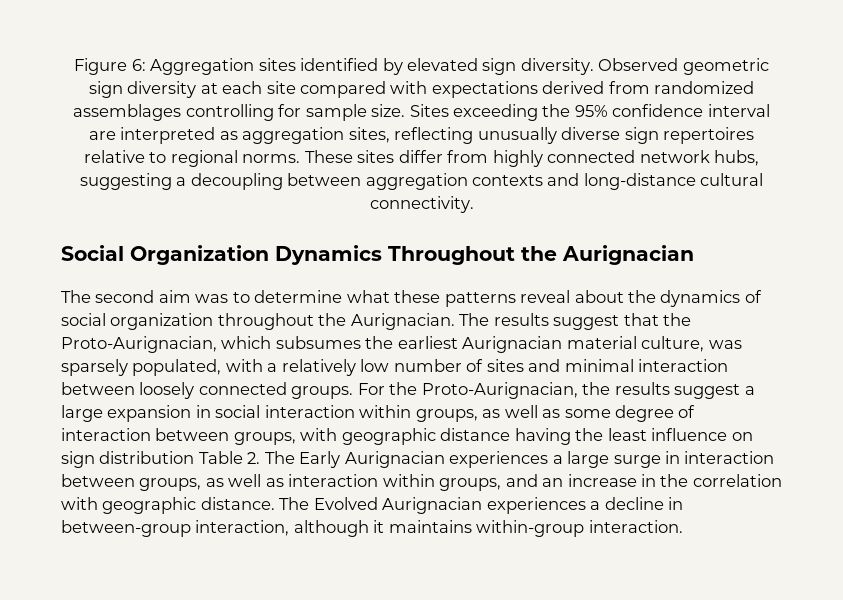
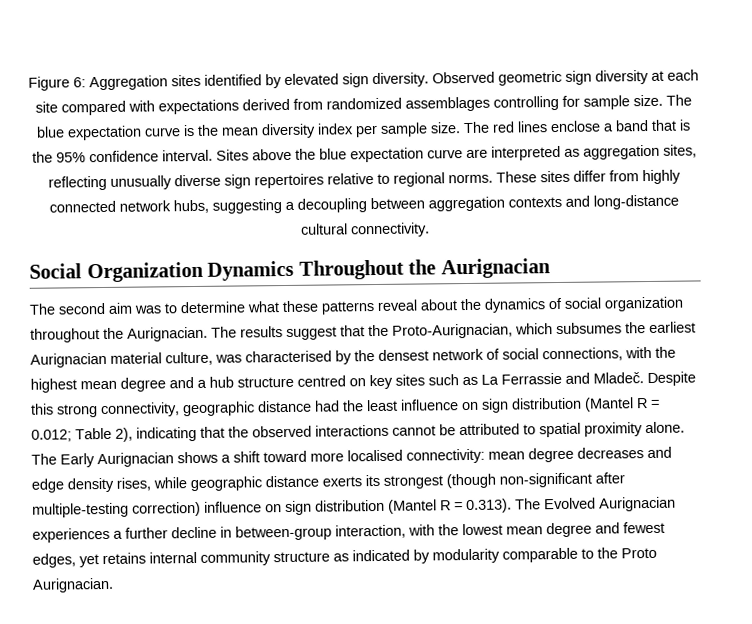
- Sites exceeding the 95% confidence interval are interpreted as aggregation sites, reflecting unusually diverse sign repertoires relative to regional norms.
+ The blue expectation curve is the mean diversity index per sample size. The red lines enclose a band that is the 95% confidence interval. Sites above the blue expectation curve are interpreted as aggregation sites, reflecting unusually diverse sign repertoires relative to regional norms.
- The results suggest that the Proto-Aurignacian, which subsumes the earliest Aurignacian material culture, was sparsely populated, with a relatively low number of sites and minimal interaction between loosely connected groups. For the Proto-Aurignacian, the results suggest a large expansion in social interaction within groups, as well as some degree of interaction between groups, with geographic distance having the least influence on sign distribution Table 2. The Early Aurignacian experiences a large surge in interaction between groups, as well as interaction within groups, and an increase in the correlation with geographic distance. The Evolved Aurignacian experiences a decline in between-group interaction, although it maintains within-group interaction.
+ The results suggest that the Proto-Aurignacian, which subsumes the earliest Aurignacian material culture, was characterised by the densest network of social connections, with the highest mean degree and a hub structure centred on key sites such as La Ferrassie and Mladeč. Despite this strong connectivity, geographic distance had the least influence on sign distribution (Mantel R = 0.012; Table 2), indicating that the observed interactions cannot be attributed to spatial proximity alone. The Early Aurignacian shows a shift toward more localised connectivity: mean degree decreases and edge density rises, while geographic distance exerts its strongest (though non-significant after multiple-testing correction) influence on sign distribution (Mantel R = 0.313). The Evolved Aurignacian experiences a further decline in between-group interaction, with the lowest mean degree and fewest edges, yet retains internal community structure as indicated by modularity comparable to the Proto Aurignacian.

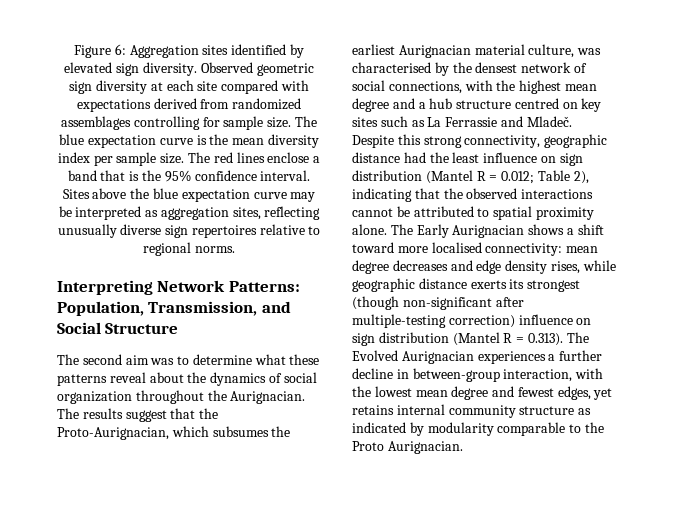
- Sites above the blue expectation curve are interpreted as aggregation sites, reflecting unusually diverse sign repertoires relative to regional norms. These sites differ from highly connected network hubs, suggesting a decoupling between aggregation contexts and long-distance cultural connectivity.
- Social Organization Dynamics Throughout the Aurignacian
+ Sites above the blue expectation curve may be interpreted as aggregation sites, reflecting unusually diverse sign repertoires relative to regional norms.
+ Interpreting Network Patterns: Population, Transmission, and Social Structure

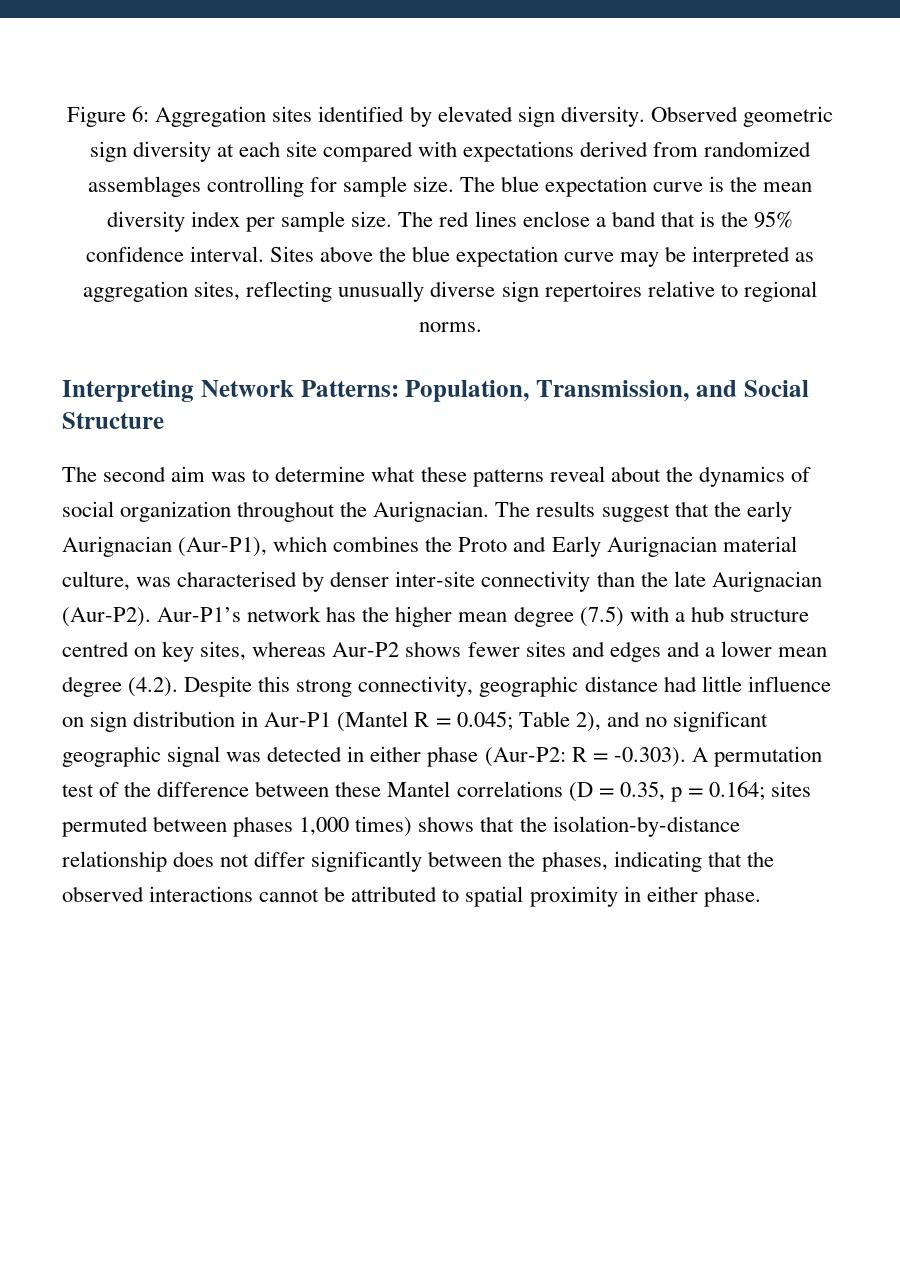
- The results suggest that the Proto-Aurignacian, which subsumes the earliest Aurignacian material culture, was characterised by the densest network of social connections, with the highest mean degree and a hub structure centred on key sites such as La Ferrassie and Mladeč. Despite this strong connectivity, geographic distance had the least influence on sign distribution (Mantel R = 0.012; Table 2), indicating that the observed interactions cannot be attributed to spatial proximity alone. The Early Aurignacian shows a shift toward more localised connectivity: mean degree decreases and edge density rises, while geographic distance exerts its strongest (though non-significant after multiple-testing correction) influence on sign distribution (Mantel R = 0.313). The Evolved Aurignacian experiences a further decline in between-group interaction, with the lowest mean degree and fewest edges, yet retains internal community structure as indicated by modularity comparable to the Proto Aurignacian.
+ The results suggest that the early Aurignacian (Aur-P1), which combines the Proto and Early Aurignacian material culture, was characterised by denser inter-site connectivity than the late Aurignacian (Aur-P2). Aur-P1’s network has the higher mean degree (7.5) with a hub structure centred on key sites, whereas Aur-P2 shows fewer sites and edges and a lower mean degree (4.2). Despite this strong connectivity, geographic distance had little influence on sign distribution in Aur-P1 (Mantel R = 0.045; Table 2), and no significant geographic signal was detected in either phase (Aur-P2: R = -0.303). A permutation test of the difference between these Mantel correlations (D = 0.35, p = 0.164; sites permuted between phases 1,000 times) shows that the isolation-by-distance relationship does not differ significantly between the phases, indicating that the observed interactions cannot be attributed to spatial proximity in either phase.

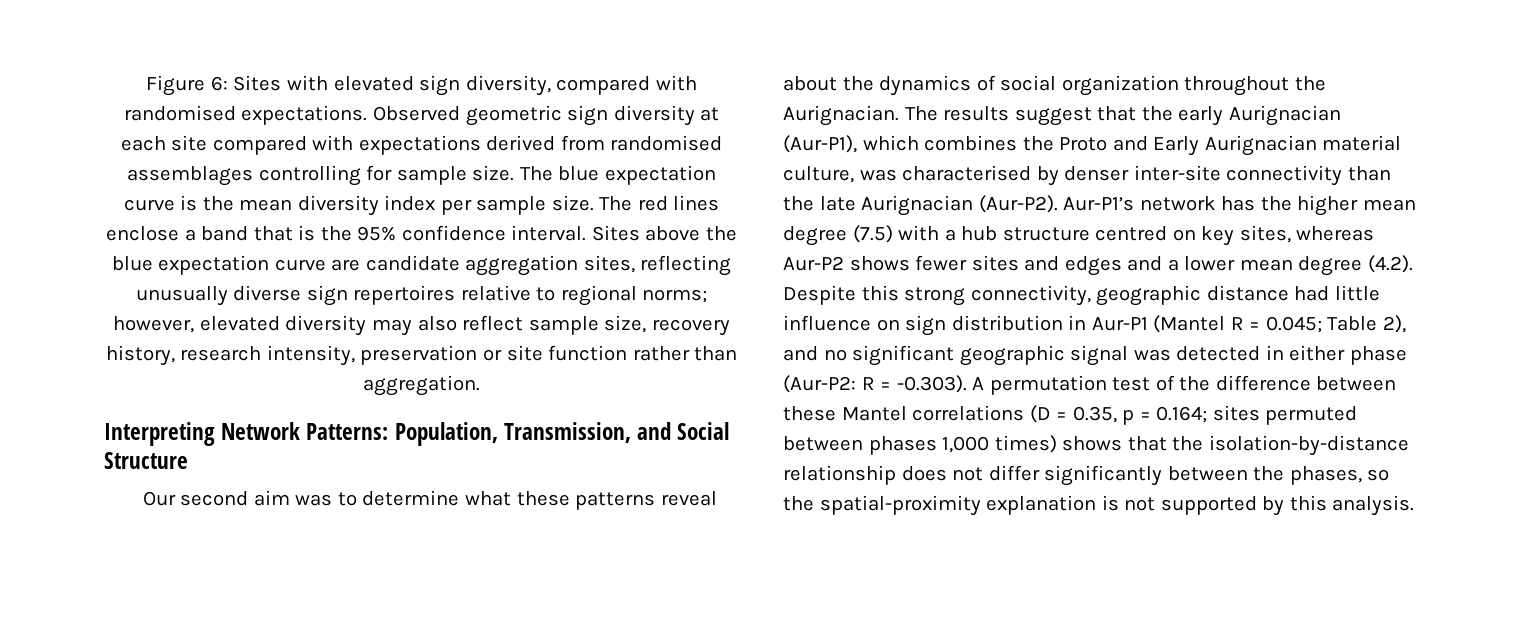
- Figure 6: Aggregation sites identified by elevated sign diversity.
+ Figure 6: Sites with elevated sign diversity, compared with randomised expectations.
- Observed geometric sign diversity at each site compared with expectations derived from randomized assemblages controlling for sample size.
+ Observed geometric sign diversity at each site compared with expectations derived from randomised assemblages controlling for sample size.
- Sites above the blue expectation curve may be interpreted as aggregation sites, reflecting unusually diverse sign repertoires relative to regional norms.
+ Sites above the blue expectation curve are candidate aggregation sites, reflecting unusually diverse sign repertoires relative to regional norms; however, elevated diversity may also reflect sample size, recovery history, research intensity, preservation or site function rather than aggregation.
- The second aim was to determine what these patterns reveal about the dynamics of social organization throughout the Aurignacian.
+ Our second aim was to determine what these patterns reveal about the dynamics of social organization throughout the Aurignacian.
- sites permuted between phases 1,000 times) shows that the isolation-by-distance relationship does not differ significantly between the phases, indicating that the observed interactions cannot be attributed to spatial proximity in either phase.
+ sites permuted between phases 1,000 times) shows that the isolation-by-distance relationship does not differ significantly between the phases, so the spatial-proximity explanation is not supported by this analysis.

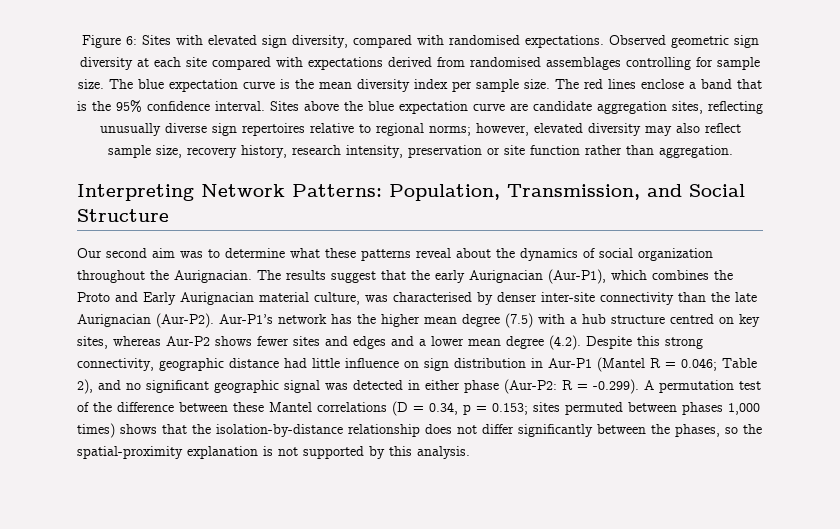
- Aur-P1’s network has the higher mean degree (7.5) with a hub structure centred on key sites, whereas Aur-P2 shows fewer sites and edges and a lower mean degree (4.2). Despite this strong connectivity, geographic distance had little influence on sign distribution in Aur-P1 (Mantel R = 0.045;
+ Aur-P1’s network has the higher mean degree (7.5) with a hub structure centred on key sites, whereas Aur-P2 shows fewer sites and edges and a lower mean degree (4.2). Despite this strong connectivity, geographic distance had little influence on sign distribution in Aur-P1 (Mantel R = 0.046;
- R = -0.303). A permutation test of the difference between these Mantel correlations (D = 0.35, p = 0.164;
+ R = -0.299). A permutation test of the difference between these Mantel correlations (D = 0.34, p = 0.153;

